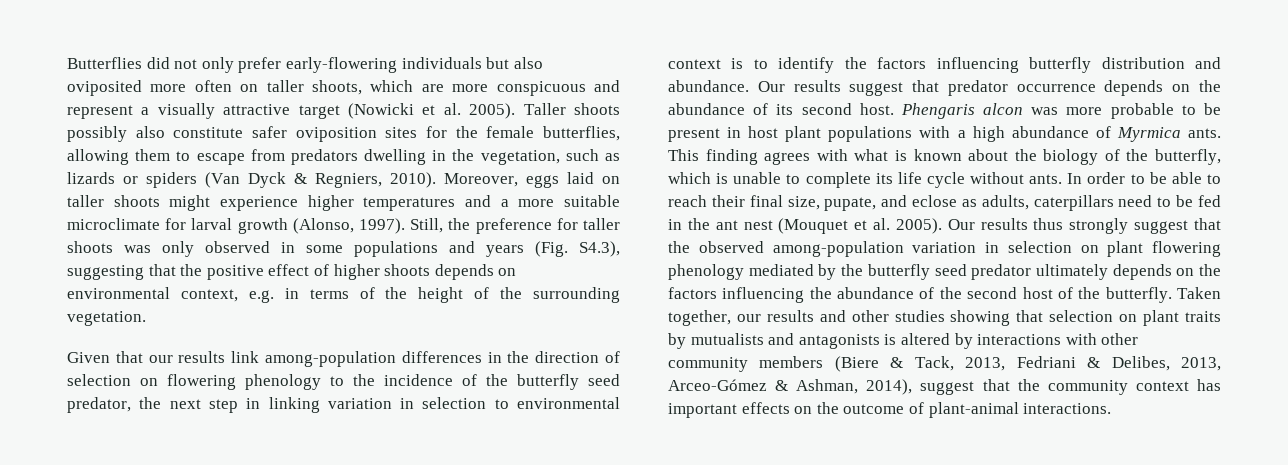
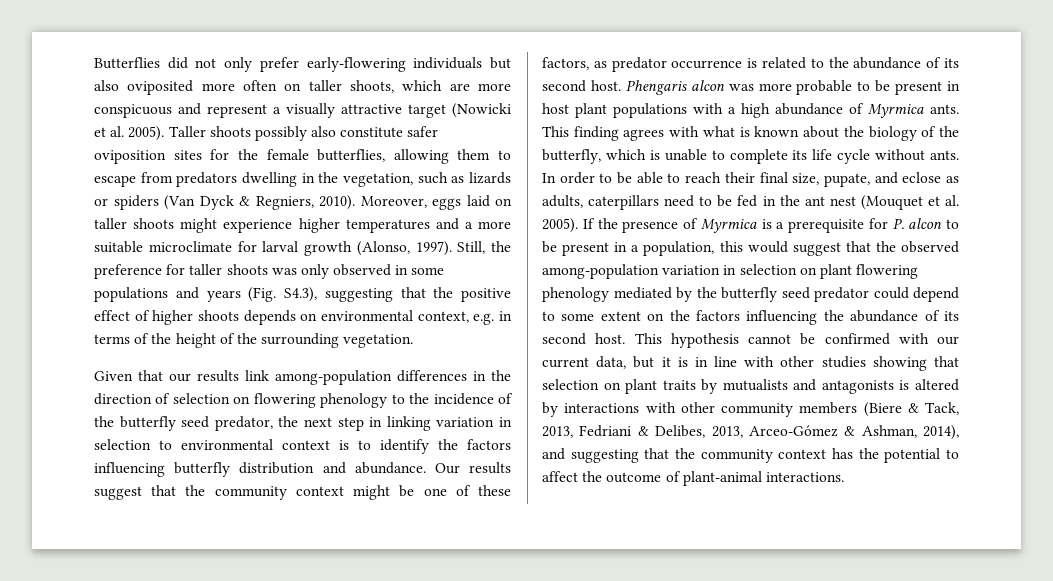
- Our results suggest that predator occurrence depends on the abundance of its second host.
+ Our results suggest that the community context might be one of these factors, as predator occurrence is related to the abundance of its second host.
- Our results thus strongly suggest that the observed among-population variation in selection on plant flowering phenology mediated by the butterfly seed predator ultimately depends on the factors influencing the abundance of the second host of the butterfly. Taken together, our results and other studies showing that selection on plant traits by mutualists and antagonists is altered by interactions with other community members (Biere & Tack, 2013, Fedriani & Delibes, 2013, Arceo-Gómez & Ashman, 2014), suggest that the community context has important effects on the outcome of plant-animal interactions.
+ If the presence of Myrmica is a prerequisite for P. alcon to be present in a population, this would suggest that the observed among-population variation in selection on plant flowering phenology mediated by the butterfly seed predator could depend to some extent on the factors influencing the abundance of its second host. This hypothesis cannot be confirmed with our current data, but it is in line with other studies showing that selection on plant traits by mutualists and antagonists is altered by interactions with other community members (Biere & Tack, 2013, Fedriani & Delibes, 2013, Arceo-Gómez & Ashman, 2014), and suggesting that the community context has the potential to affect the outcome of plant-animal interactions.

